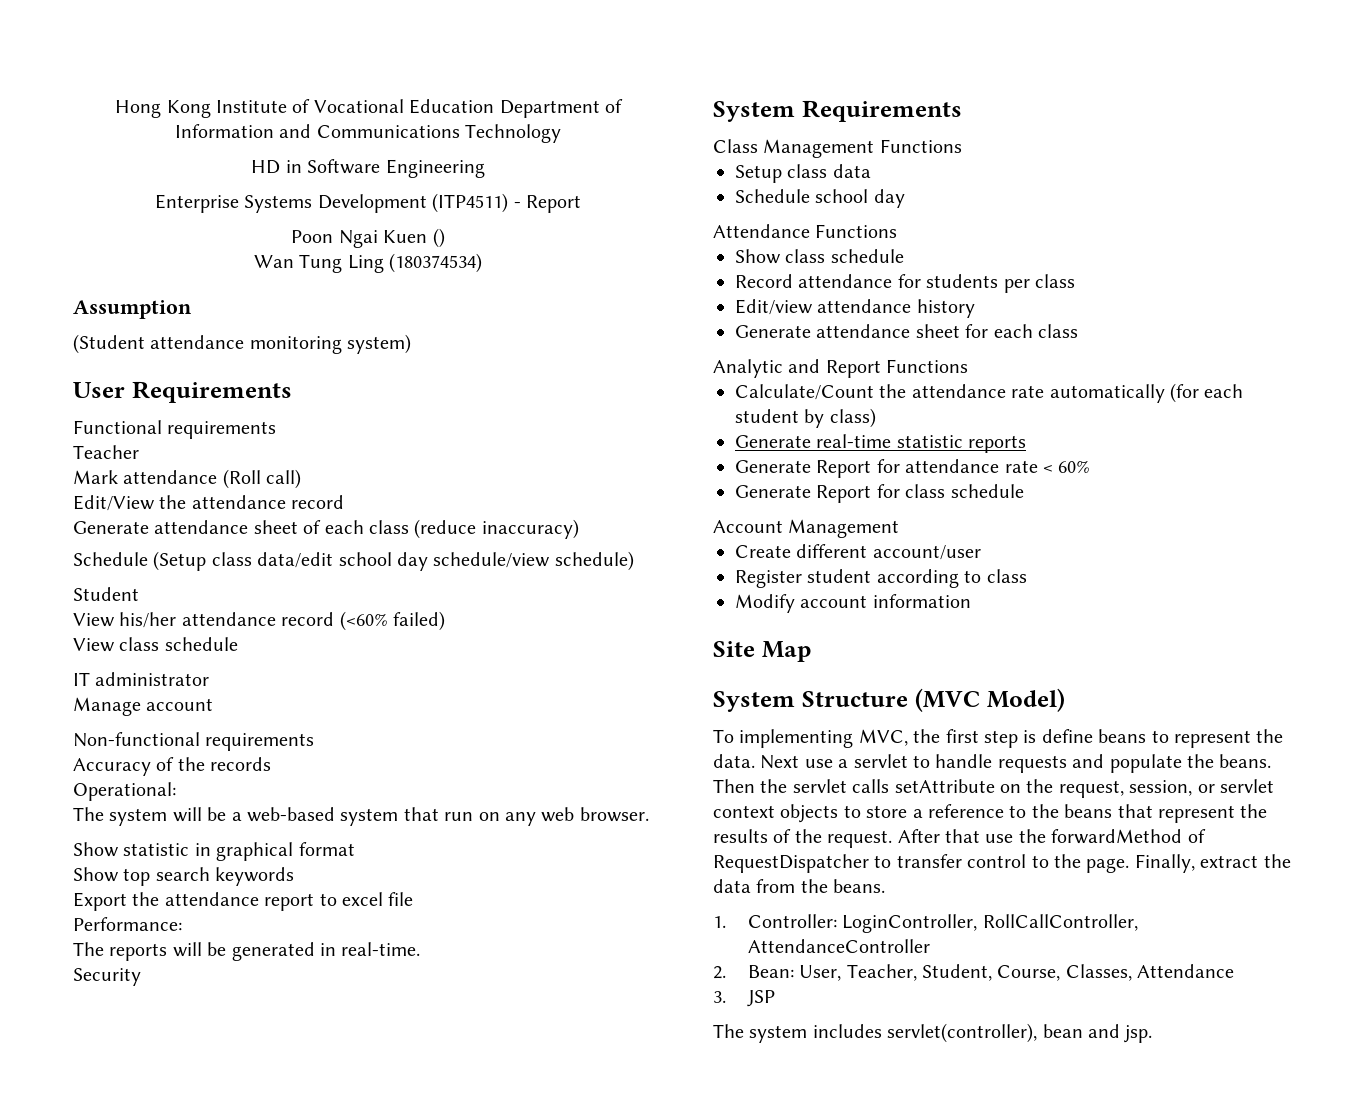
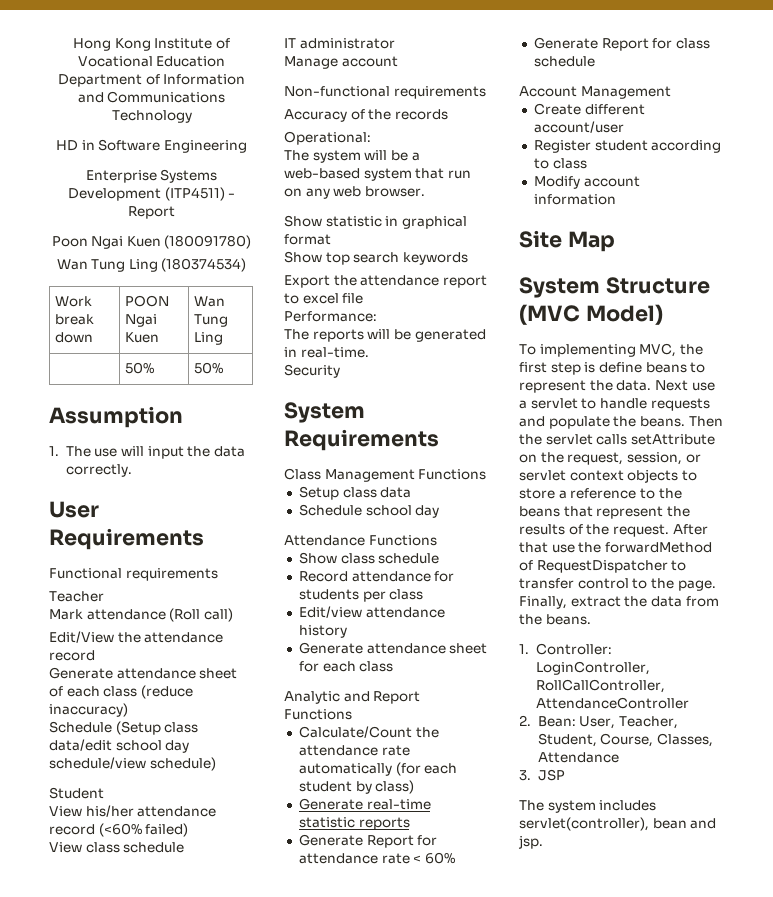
- Poon Ngai Kuen ()
+ Poon Ngai Kuen (180091780)
+ Work break down | POON Ngai Kuen | Wan Tung Ling
+ | 50% | 50%
  Assumption
- (Student attendance monitoring system)
+ 1. The use will input the data correctly.

